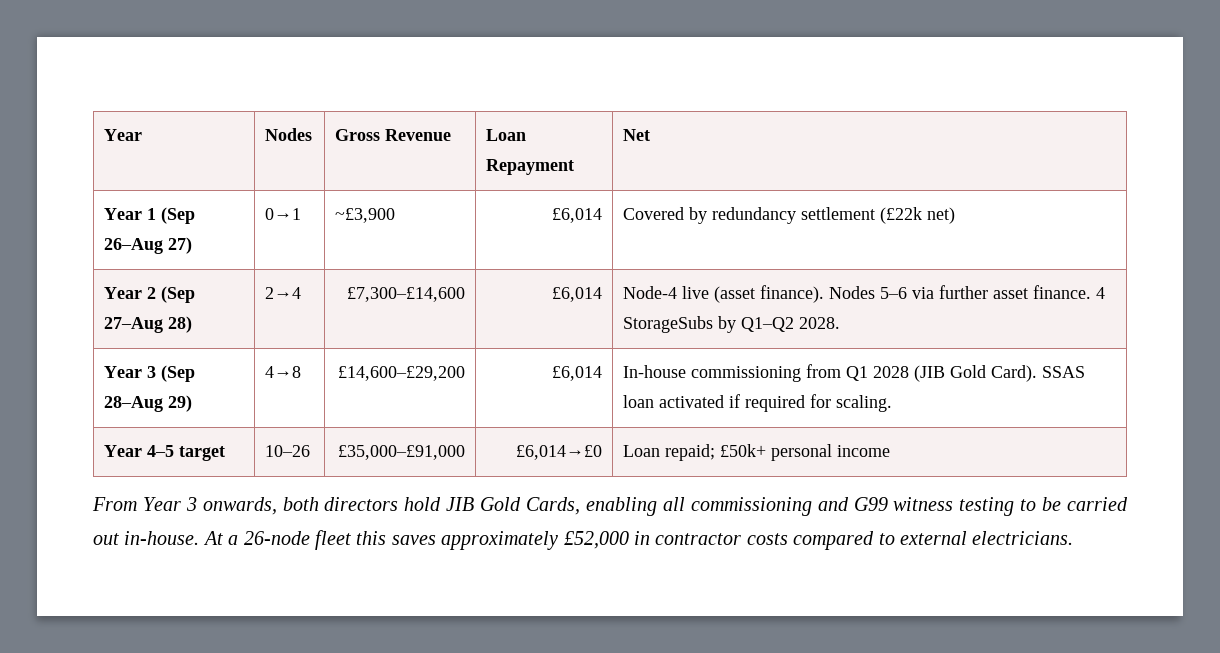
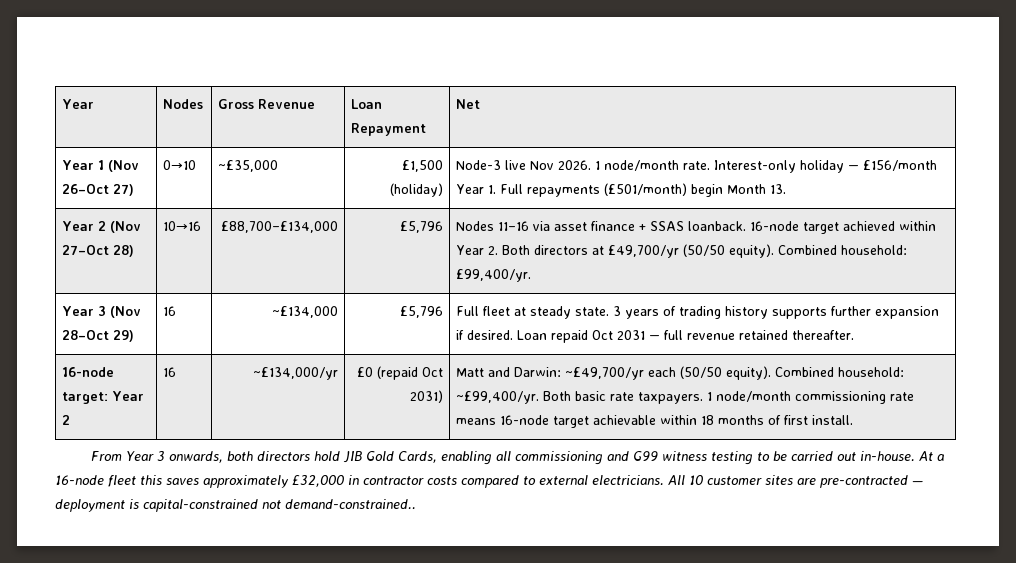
- Year 1 (Sep 26–Aug 27) | 0→1 | ~£3,900 | £6,014 | Covered by redundancy settlement (£22k net)
- Year 2 (Sep 27–Aug 28) | 2→4 | £7,300–£14,600 | £6,014 | Node-4 live (asset finance). Nodes 5–6 via further asset finance. 4 StorageSubs by Q1–Q2 2028.
- Year 3 (Sep 28–Aug 29) | 4→8 | £14,600–£29,200 | £6,014 | In-house commissioning from Q1 2028 (JIB Gold Card). SSAS loan activated if required for scaling.
- Year 4–5 target | 10–26 | £35,000–£91,000 | £6,014→£0 | Loan repaid; £50k+ personal income
+ Year 1 (Nov 26–Oct 27) | 0→10 | ~£35,000 | £1,500 (holiday) | Node-3 live Nov 2026. 1 node/month rate. Interest-only holiday — £156/month Year 1. Full repayments (£501/month) begin Month 13.
+ Year 2 (Nov 27–Oct 28) | 10→16 | £88,700–£134,000 | £5,796 | Nodes 11–16 via asset finance + SSAS loanback. 16-node target achieved within Year 2. Both directors at £49,700/yr (50/50 equity). Combined household: £99,400/yr.
+ Year 3 (Nov 28–Oct 29) | 16 | ~£134,000 | £5,796 | Full fleet at steady state. 3 years of trading history supports further expansion if desired. Loan repaid Oct 2031 — full revenue retained thereafter.
+ 16-node target: Year 2 | 16 | ~£134,000/yr | £0 (repaid Oct 2031) | Matt and Darwin: ~£49,700/yr each (50/50 equity). Combined household: ~£99,400/yr. Both basic rate taxpayers. 1 node/month commissioning rate means 16-node target achievable within 18 months of first install.
- At a 26-node fleet this saves approximately £52,000 in contractor costs compared to external electricians.
+ At a 16-node fleet this saves approximately £32,000 in contractor costs compared to external electricians.
+ All 10 customer sites are pre-contracted — deployment is capital-constrained not demand-constrained..

